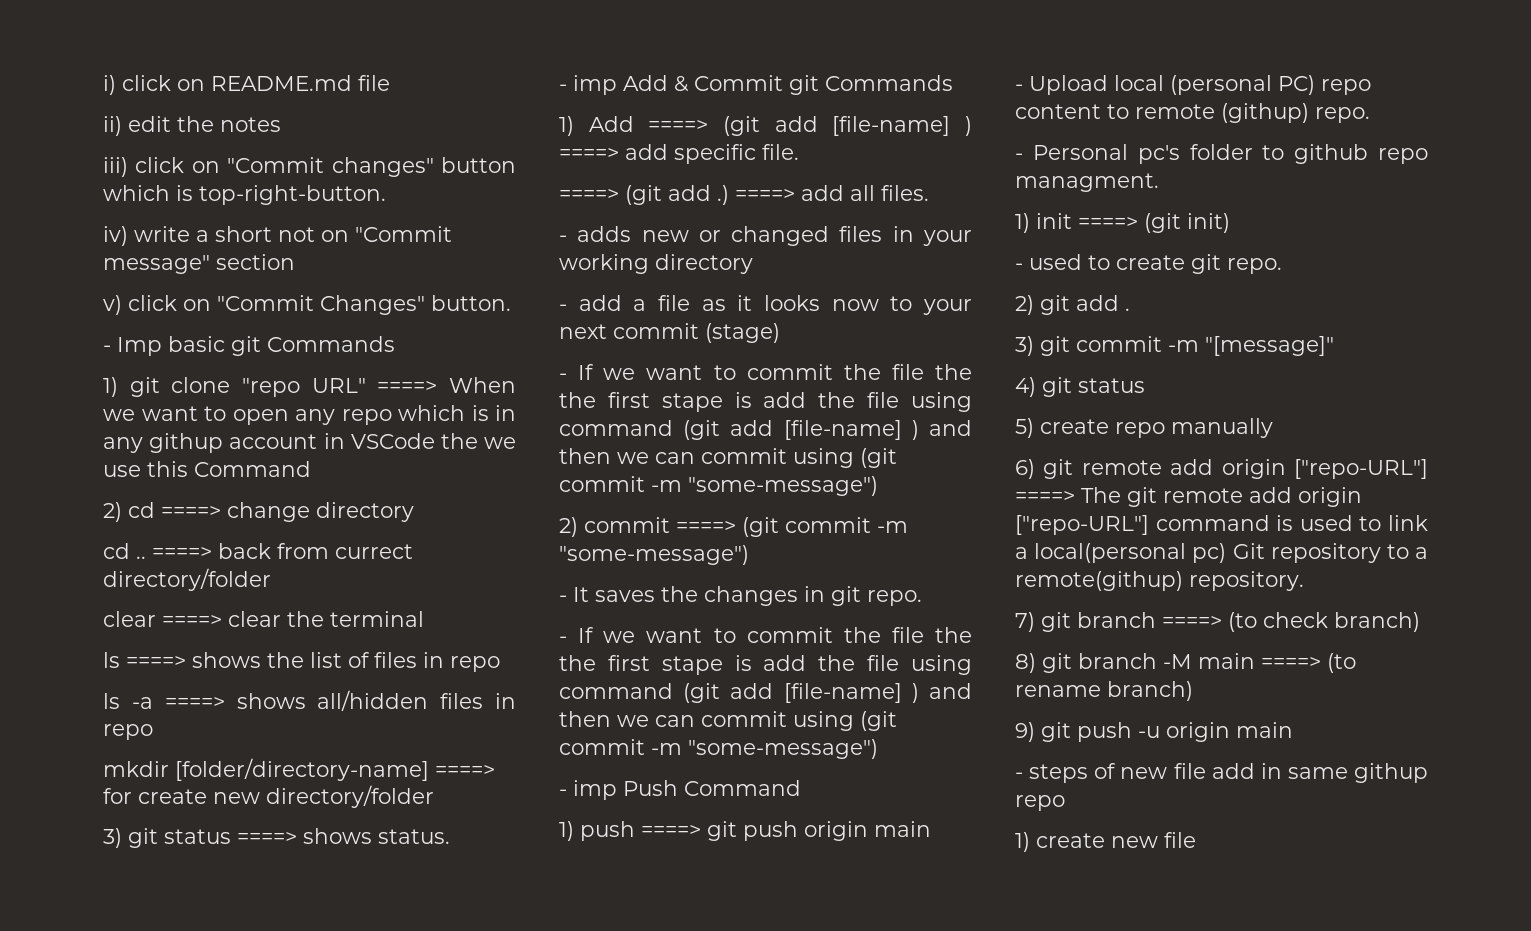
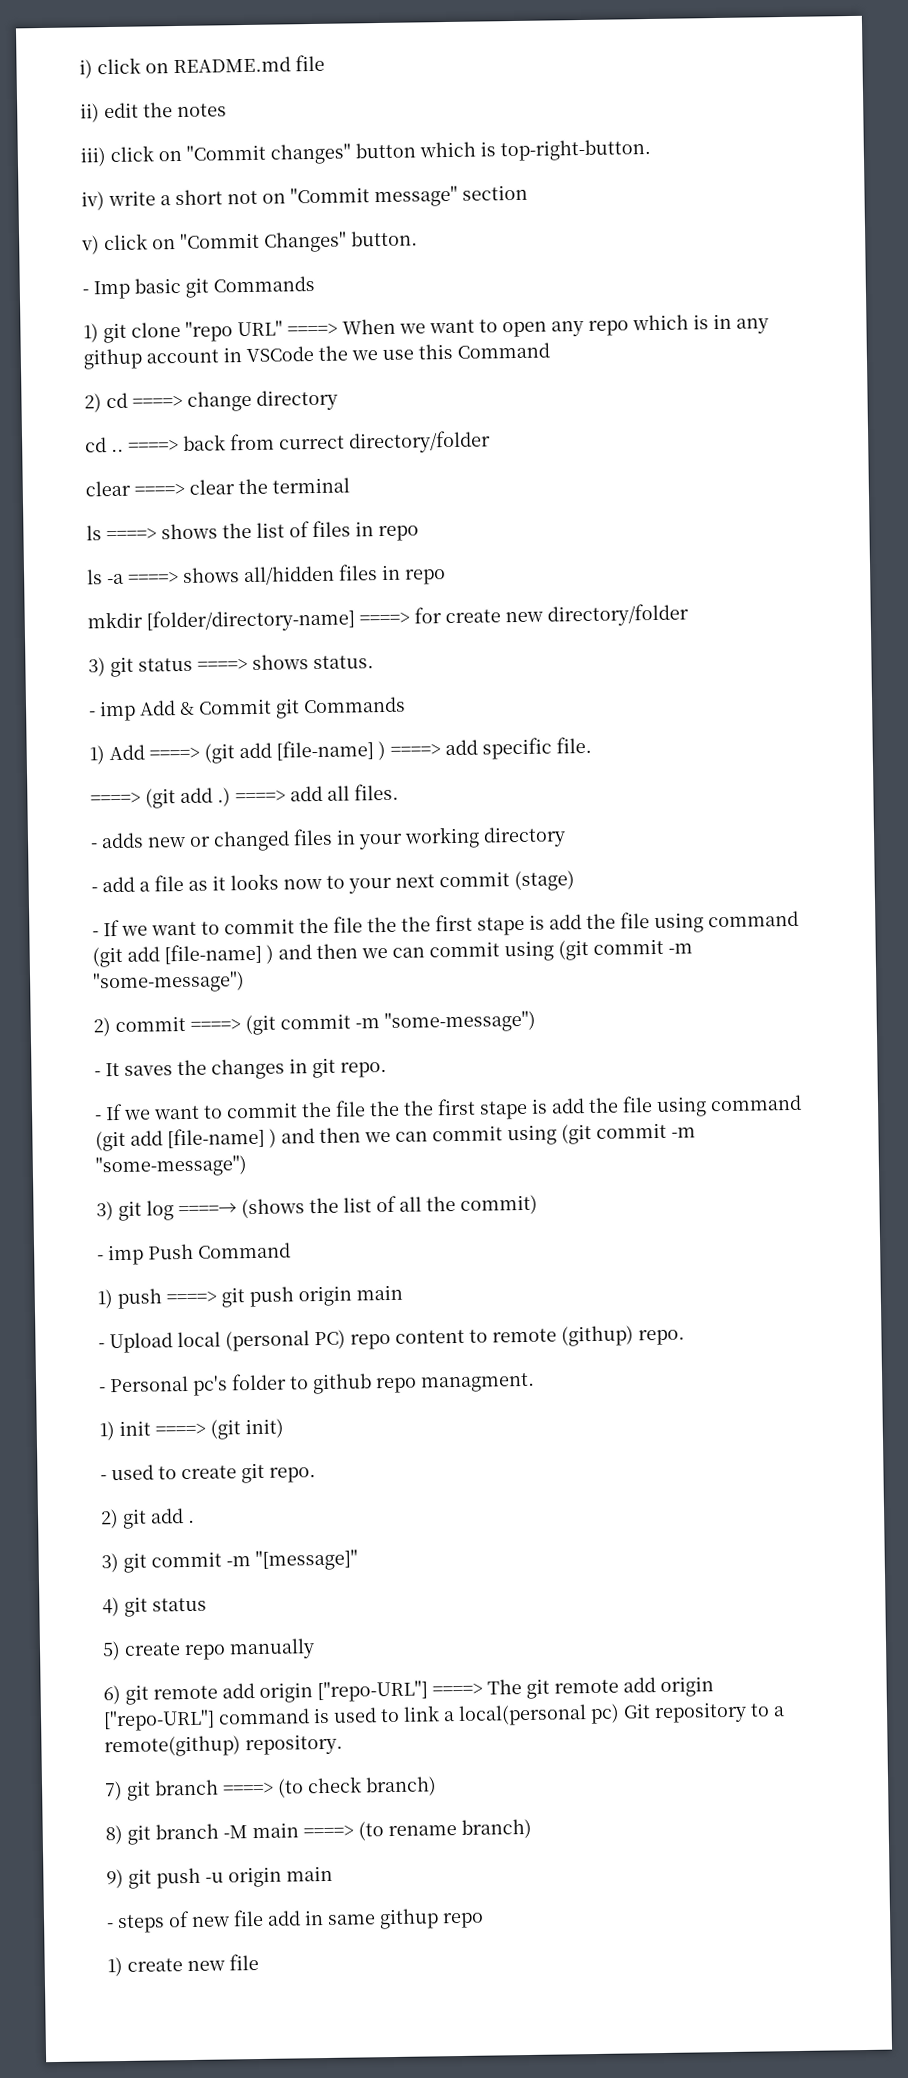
+ 3) git log ====→ (shows the list of all the commit)

